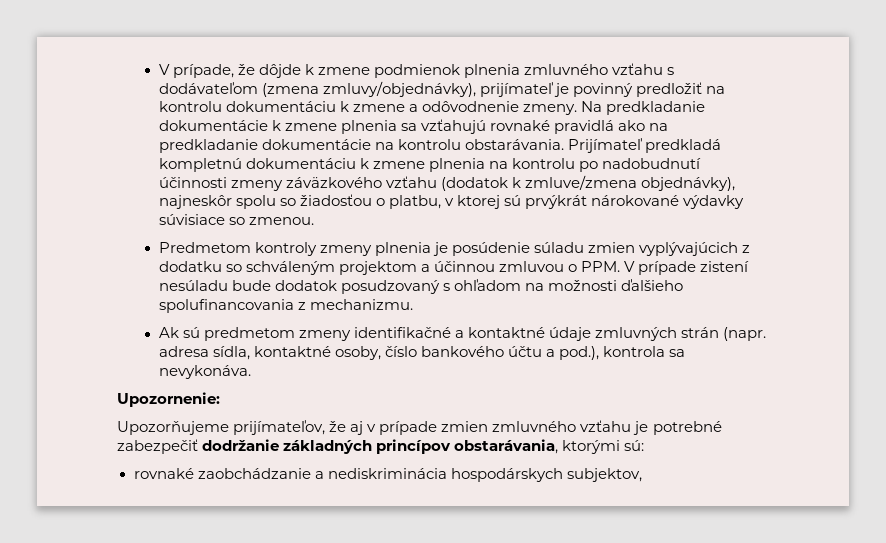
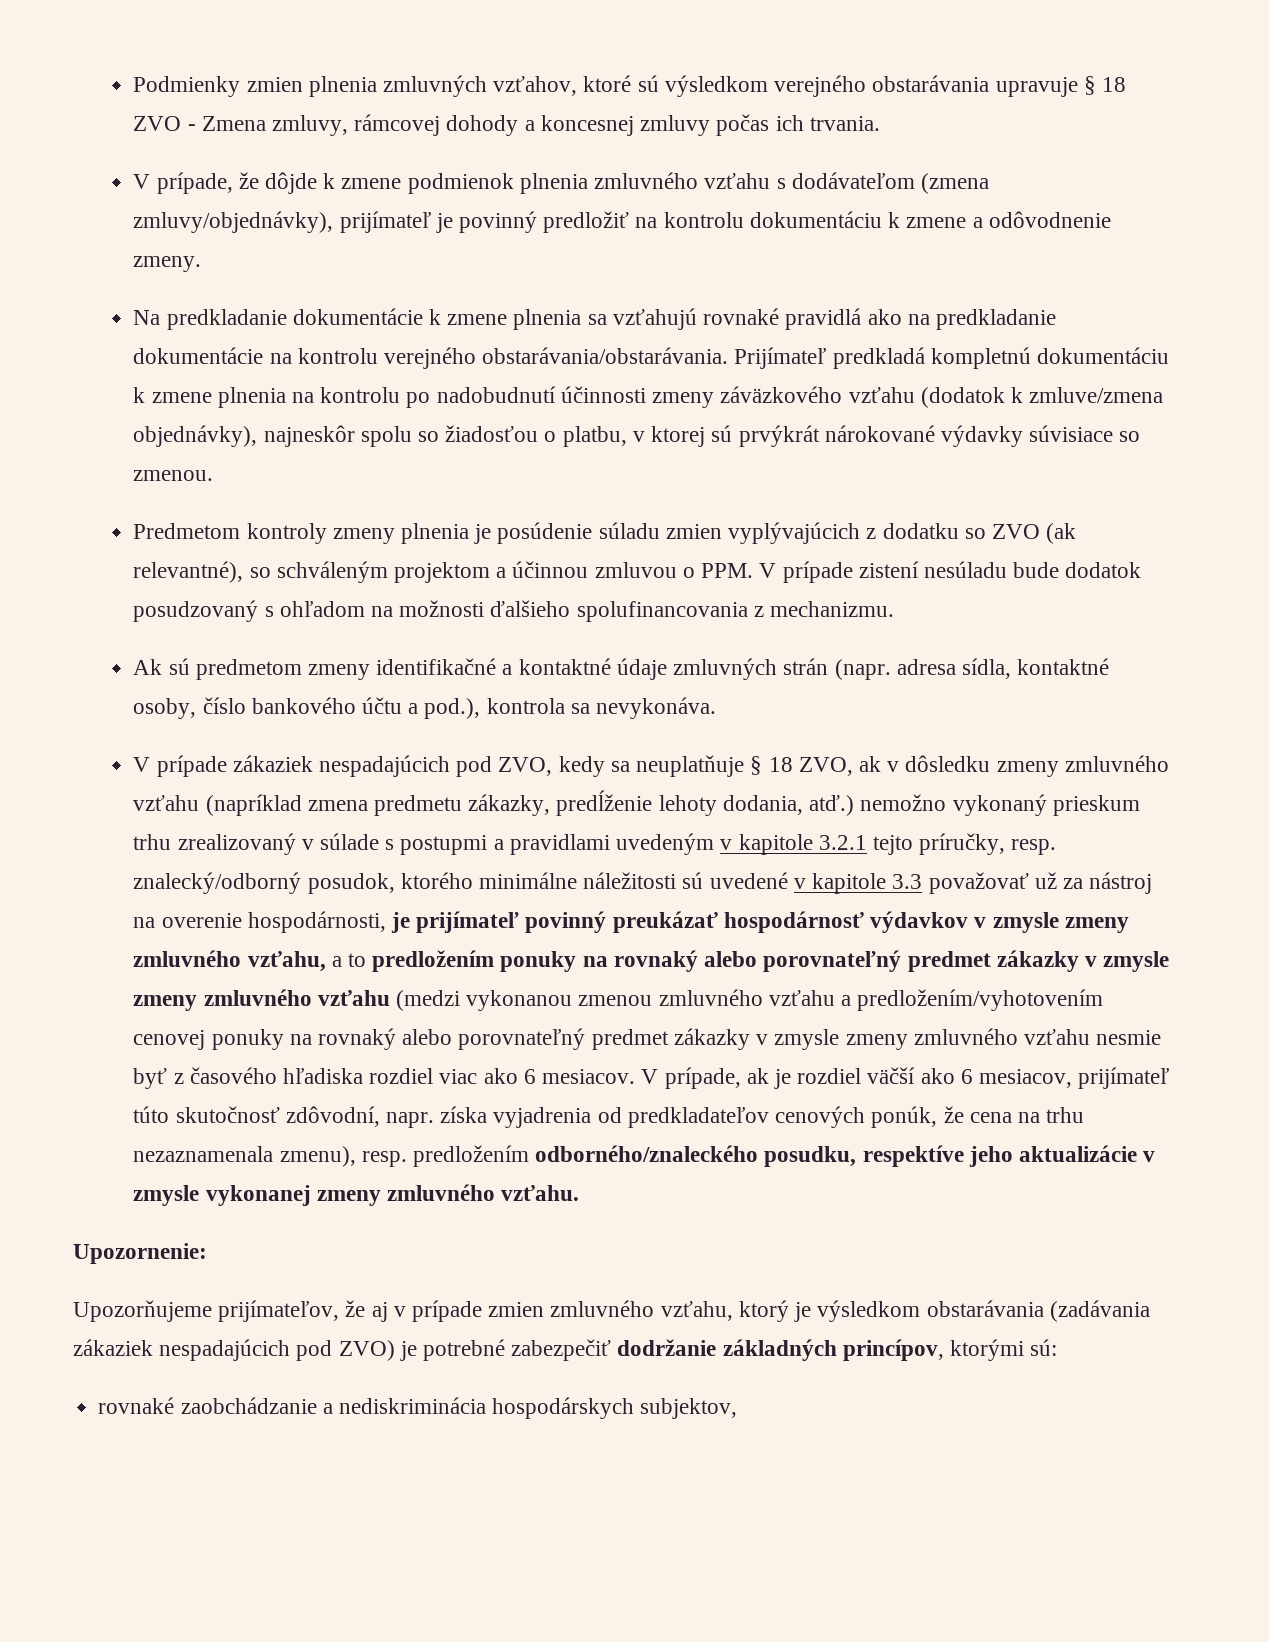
+ Podmienky zmien plnenia zmluvných vzťahov, ktoré sú výsledkom verejného obstarávania upravuje § 18 ZVO - Zmena zmluvy, rámcovej dohody a koncesnej zmluvy počas ich trvania.
- V prípade, že dôjde k zmene podmienok plnenia zmluvného vzťahu s dodávateľom (zmena zmluvy/objednávky), prijímateľ je povinný predložiť na kontrolu dokumentáciu k zmene a odôvodnenie zmeny. Na predkladanie dokumentácie k zmene plnenia sa vzťahujú rovnaké pravidlá ako na predkladanie dokumentácie na kontrolu obstarávania.
+ V prípade, že dôjde k zmene podmienok plnenia zmluvného vzťahu s dodávateľom (zmena zmluvy/objednávky), prijímateľ je povinný predložiť na kontrolu dokumentáciu k zmene a odôvodnenie zmeny.
+ Na predkladanie dokumentácie k zmene plnenia sa vzťahujú rovnaké pravidlá ako na predkladanie dokumentácie na kontrolu verejného obstarávania/obstarávania.
- Predmetom kontroly zmeny plnenia je posúdenie súladu zmien vyplývajúcich z dodatku so schváleným projektom a účinnou zmluvou o PPM. V prípade zistení nesúladu bude dodatok posudzovaný s ohľadom na možnosti ďalšieho spolufinancovania z mechanizmu.
+ Predmetom kontroly zmeny plnenia je posúdenie súladu zmien vyplývajúcich z dodatku so ZVO (ak relevantné), so schváleným projektom a účinnou zmluvou o PPM. V prípade zistení nesúladu bude dodatok posudzovaný s ohľadom na možnosti ďalšieho spolufinancovania z mechanizmu.
+ V prípade zákaziek nespadajúcich pod ZVO, kedy sa neuplatňuje § 18 ZVO, ak v dôsledku zmeny zmluvného vzťahu (napríklad zmena predmetu zákazky, predĺženie lehoty dodania, atď.) nemožno vykonaný prieskum trhu zrealizovaný v súlade s postupmi a pravidlami uvedeným v kapitole 3.2.1 tejto príručky, resp. znalecký/odborný posudok, ktorého minimálne náležitosti sú uvedené v kapitole 3.3 považovať už za nástroj na overenie hospodárnosti, je prijímateľ povinný preukázať hospodárnosť výdavkov v zmysle zmeny zmluvného vzťahu, a to predložením ponuky na rovnaký alebo porovnateľný predmet zákazky v zmysle zmeny zmluvného vzťahu (medzi vykonanou zmenou zmluvného vzťahu a predložením/vyhotovením cenovej ponuky na rovnaký alebo porovnateľný predmet zákazky v zmysle zmeny zmluvného vzťahu nesmie byť z časového hľadiska rozdiel viac ako 6 mesiacov. V prípade, ak je rozdiel väčší ako 6 mesiacov, prijímateľ túto skutočnosť zdôvodní, napr. získa vyjadrenia od predkladateľov cenových ponúk, že cena na trhu nezaznamenala zmenu), resp. predložením odborného/znaleckého posudku, respektíve jeho aktualizácie v zmysle vykonanej zmeny zmluvného vzťahu.
- Upozorňujeme prijímateľov, že aj v prípade zmien zmluvného vzťahu je potrebné zabezpečiť dodržanie základných princípov obstarávania, ktorými sú:
+ Upozorňujeme prijímateľov, že aj v prípade zmien zmluvného vzťahu, ktorý je výsledkom obstarávania (zadávania zákaziek nespadajúcich pod ZVO) je potrebné zabezpečiť dodržanie základných princípov, ktorými sú:

